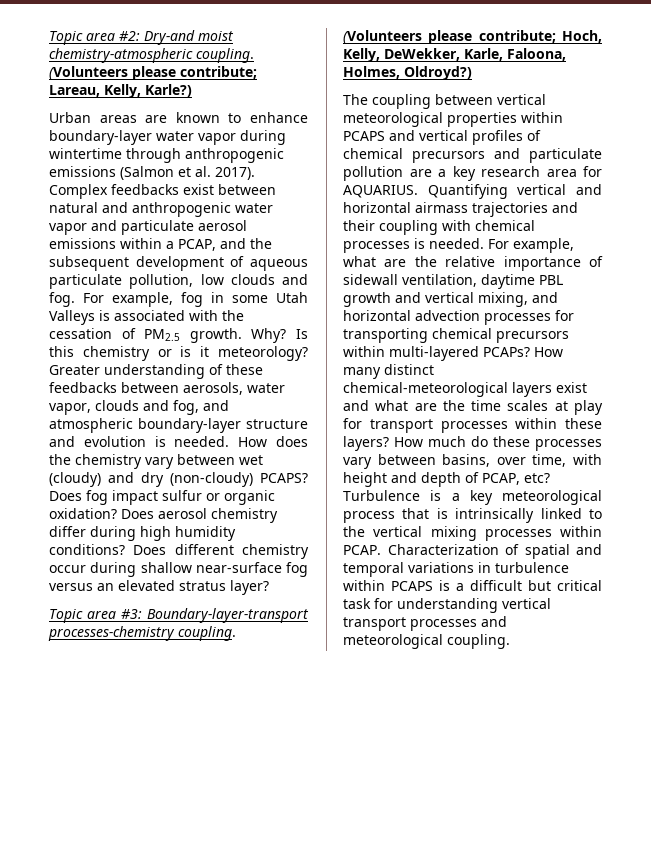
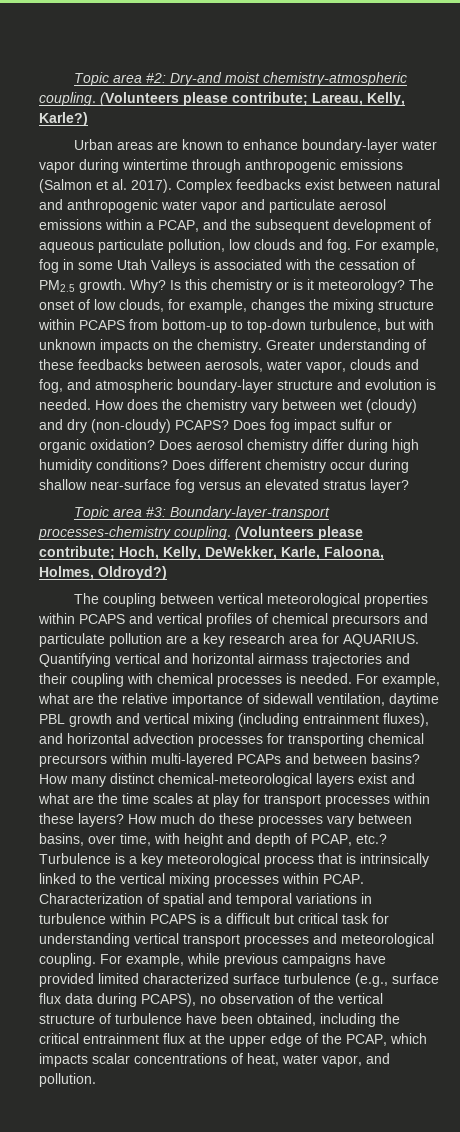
+ The onset of low clouds, for example, changes the mixing structure within PCAPS from bottom-up to top-down turbulence, but with unknown impacts on the chemistry.
- For example, what are the relative importance of sidewall ventilation, daytime PBL growth and vertical mixing, and horizontal advection processes for transporting chemical precursors within multi-layered PCAPs?
+ For example, what are the relative importance of sidewall ventilation, daytime PBL growth and vertical mixing (including entrainment fluxes), and horizontal advection processes for transporting chemical precursors within multi-layered PCAPs and between basins?
- How much do these processes vary between basins, over time, with height and depth of PCAP, etc?
+ How much do these processes vary between basins, over time, with height and depth of PCAP, etc.?
+ For example, while previous campaigns have provided limited characterized surface turbulence (e.g., surface flux data during PCAPS), no observation of the vertical structure of turbulence have been obtained, including the critical entrainment flux at the upper edge of the PCAP, which impacts scalar concentrations of heat, water vapor, and pollution.

